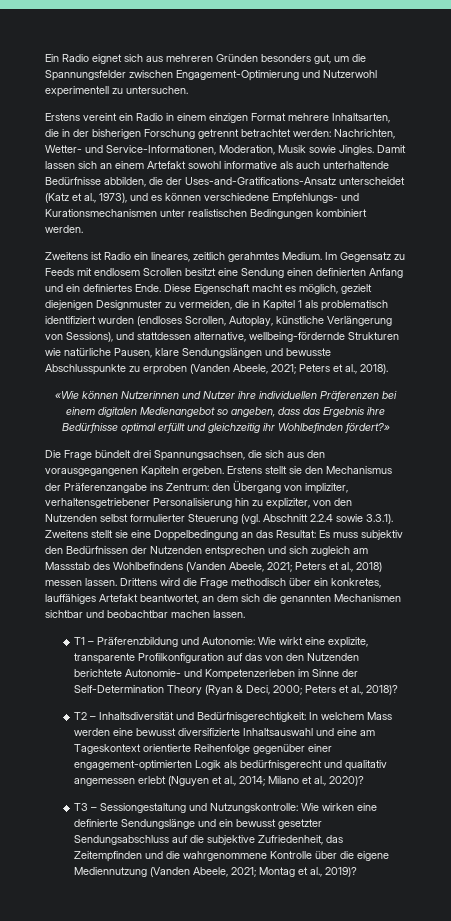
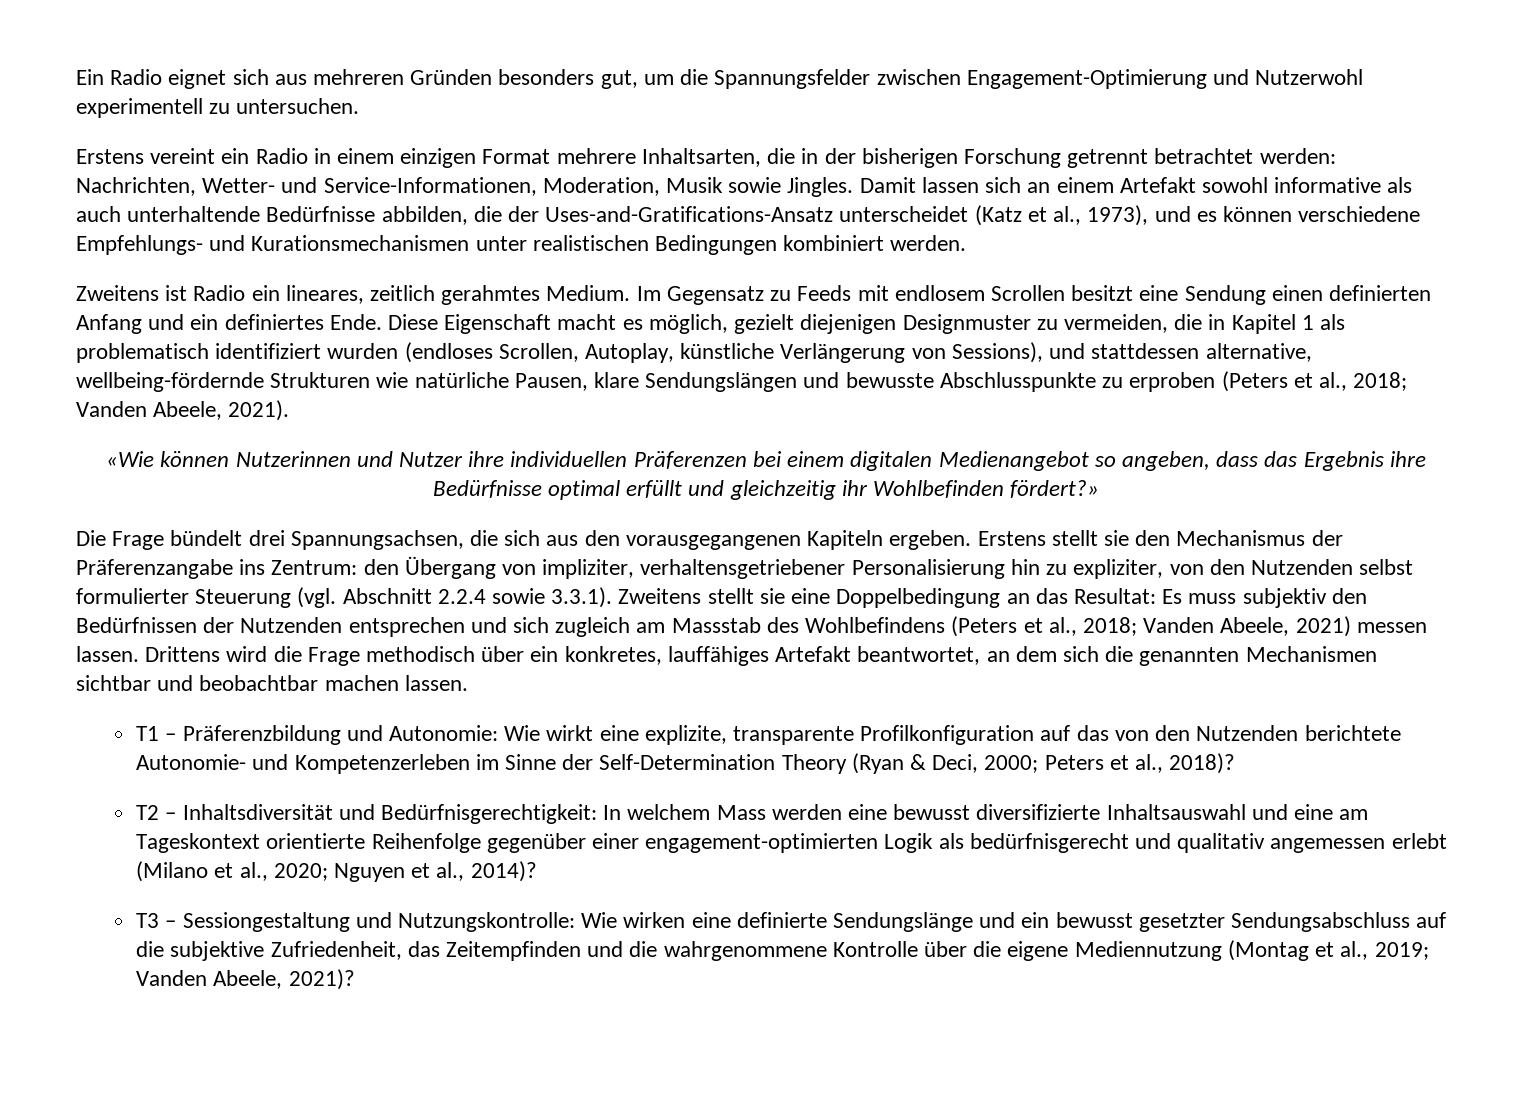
- Diese Eigenschaft macht es möglich, gezielt diejenigen Designmuster zu vermeiden, die in Kapitel 1 als problematisch identifiziert wurden (endloses Scrollen, Autoplay, künstliche Verlängerung von Sessions), und stattdessen alternative, wellbeing-fördernde Strukturen wie natürliche Pausen, klare Sendungslängen und bewusste Abschlusspunkte zu erproben (Vanden Abeele, 2021; Peters et al., 2018).
+ Diese Eigenschaft macht es möglich, gezielt diejenigen Designmuster zu vermeiden, die in Kapitel 1 als problematisch identifiziert wurden (endloses Scrollen, Autoplay, künstliche Verlängerung von Sessions), und stattdessen alternative, wellbeing-fördernde Strukturen wie natürliche Pausen, klare Sendungslängen und bewusste Abschlusspunkte zu erproben (Peters et al., 2018; Vanden Abeele, 2021).
- Erstens stellt sie den Mechanismus der Präferenzangabe ins Zentrum: den Übergang von impliziter, verhaltensgetriebener Personalisierung hin zu expliziter, von den Nutzenden selbst formulierter Steuerung (vgl. Abschnitt 2.2.4 sowie 3.3.1). Zweitens stellt sie eine Doppelbedingung an das Resultat: Es muss subjektiv den Bedürfnissen der Nutzenden entsprechen und sich zugleich am Massstab des Wohlbefindens (Vanden Abeele, 2021; Peters et al., 2018) messen lassen.
+ Erstens stellt sie den Mechanismus der Präferenzangabe ins Zentrum: den Übergang von impliziter, verhaltensgetriebener Personalisierung hin zu expliziter, von den Nutzenden selbst formulierter Steuerung (vgl. Abschnitt 2.2.4 sowie 3.3.1). Zweitens stellt sie eine Doppelbedingung an das Resultat: Es muss subjektiv den Bedürfnissen der Nutzenden entsprechen und sich zugleich am Massstab des Wohlbefindens (Peters et al., 2018; Vanden Abeele, 2021) messen lassen.
- T2 – Inhaltsdiversität und Bedürfnisgerechtigkeit: In welchem Mass werden eine bewusst diversifizierte Inhaltsauswahl und eine am Tageskontext orientierte Reihenfolge gegenüber einer engagement-optimierten Logik als bedürfnisgerecht und qualitativ angemessen erlebt (Nguyen et al., 2014; Milano et al., 2020)?
+ T2 – Inhaltsdiversität und Bedürfnisgerechtigkeit: In welchem Mass werden eine bewusst diversifizierte Inhaltsauswahl und eine am Tageskontext orientierte Reihenfolge gegenüber einer engagement-optimierten Logik als bedürfnisgerecht und qualitativ angemessen erlebt (Milano et al., 2020; Nguyen et al., 2014)?
- T3 – Sessiongestaltung und Nutzungskontrolle: Wie wirken eine definierte Sendungslänge und ein bewusst gesetzter Sendungsabschluss auf die subjektive Zufriedenheit, das Zeitempfinden und die wahrgenommene Kontrolle über die eigene Mediennutzung (Vanden Abeele, 2021; Montag et al., 2019)?
+ T3 – Sessiongestaltung und Nutzungskontrolle: Wie wirken eine definierte Sendungslänge und ein bewusst gesetzter Sendungsabschluss auf die subjektive Zufriedenheit, das Zeitempfinden und die wahrgenommene Kontrolle über die eigene Mediennutzung (Montag et al., 2019; Vanden Abeele, 2021)?

